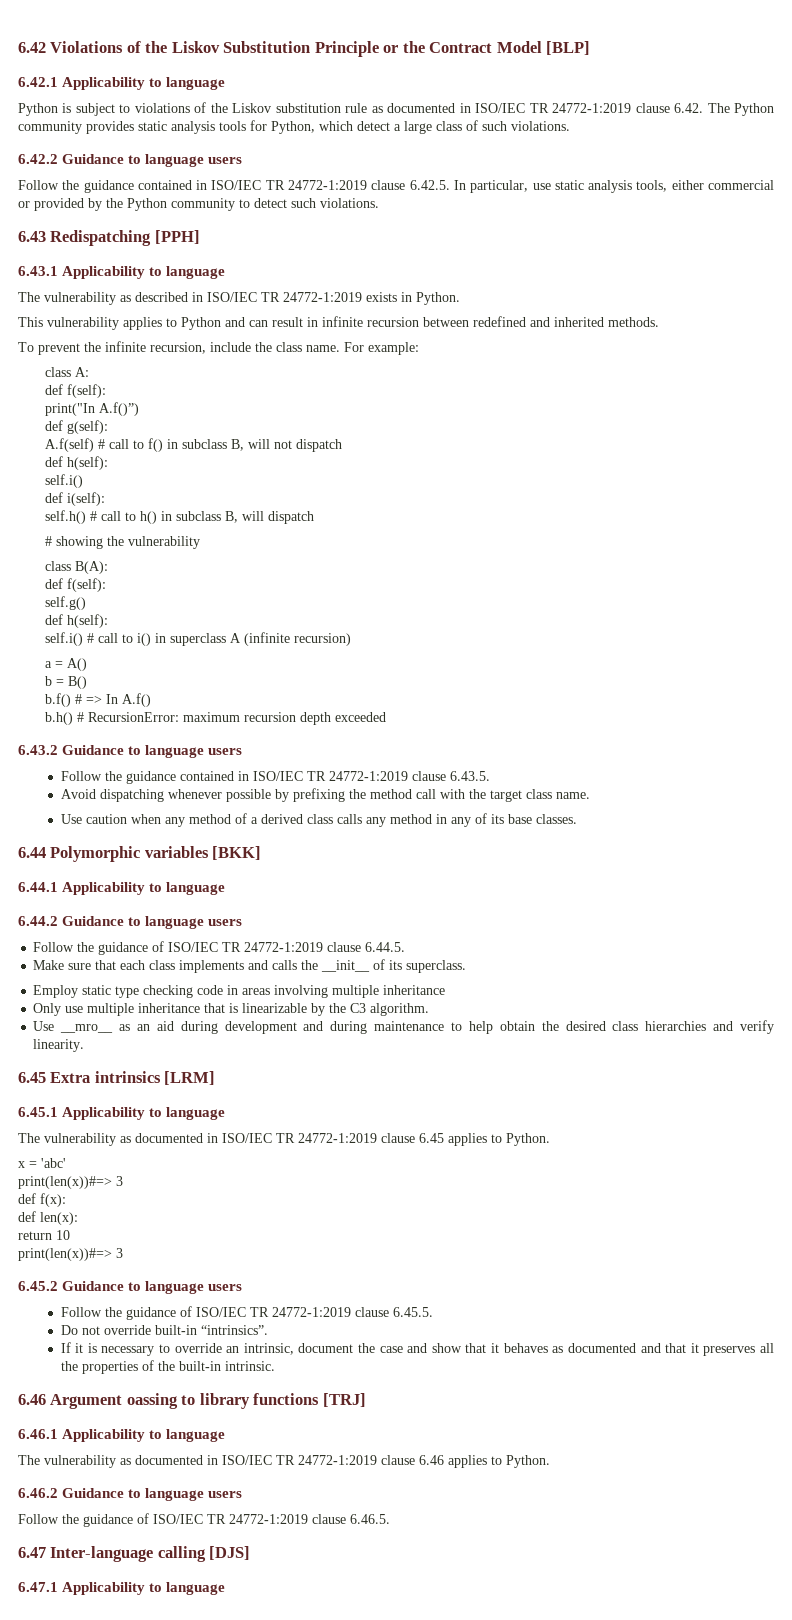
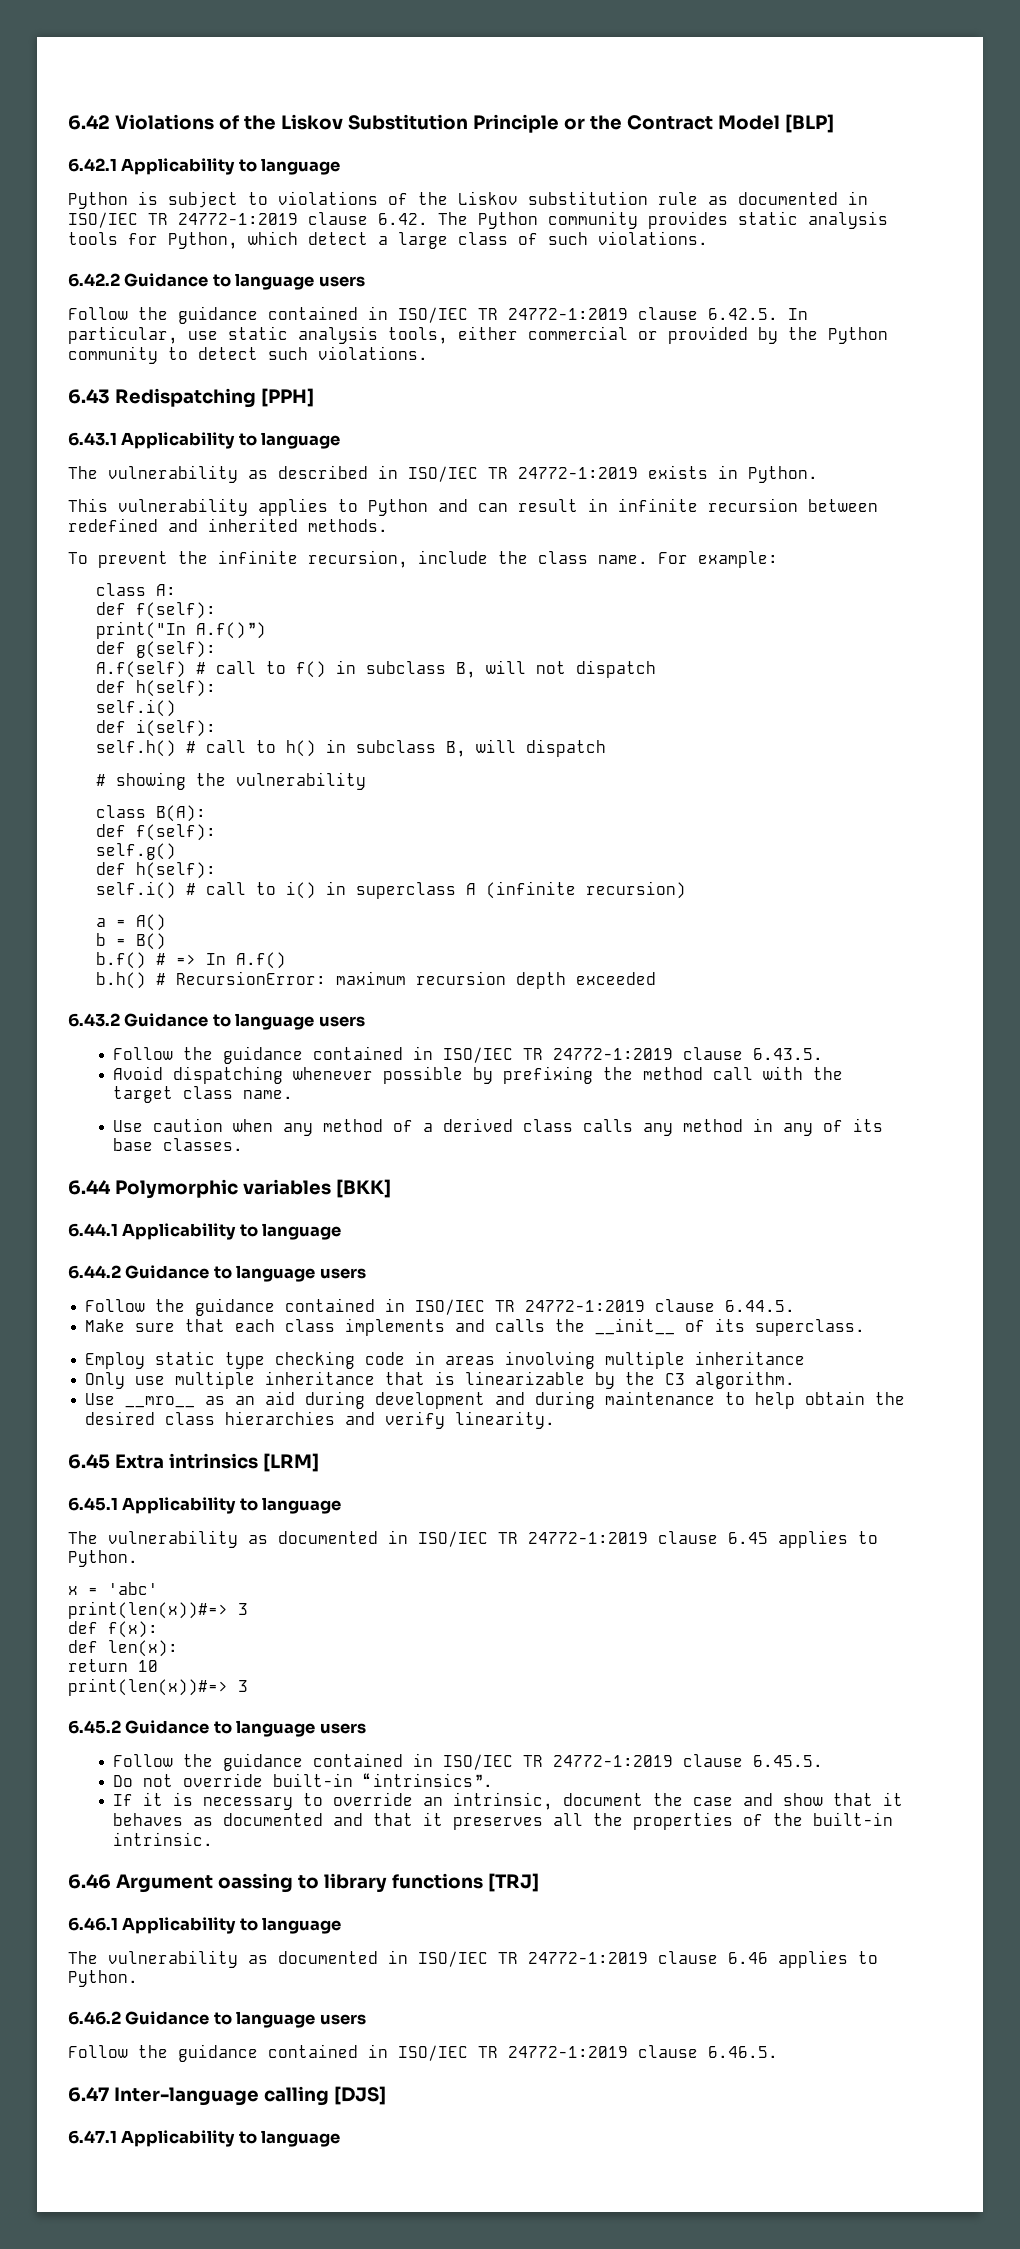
- Follow the guidance of ISO/IEC TR 24772-1:2019 clause 6.44.5.
+ Follow the guidance contained in ISO/IEC TR 24772-1:2019 clause 6.44.5.
- Follow the guidance of ISO/IEC TR 24772-1:2019 clause 6.45.5.
+ Follow the guidance contained in ISO/IEC TR 24772-1:2019 clause 6.45.5.
- Follow the guidance of ISO/IEC TR 24772-1:2019 clause 6.46.5.
+ Follow the guidance contained in ISO/IEC TR 24772-1:2019 clause 6.46.5.

